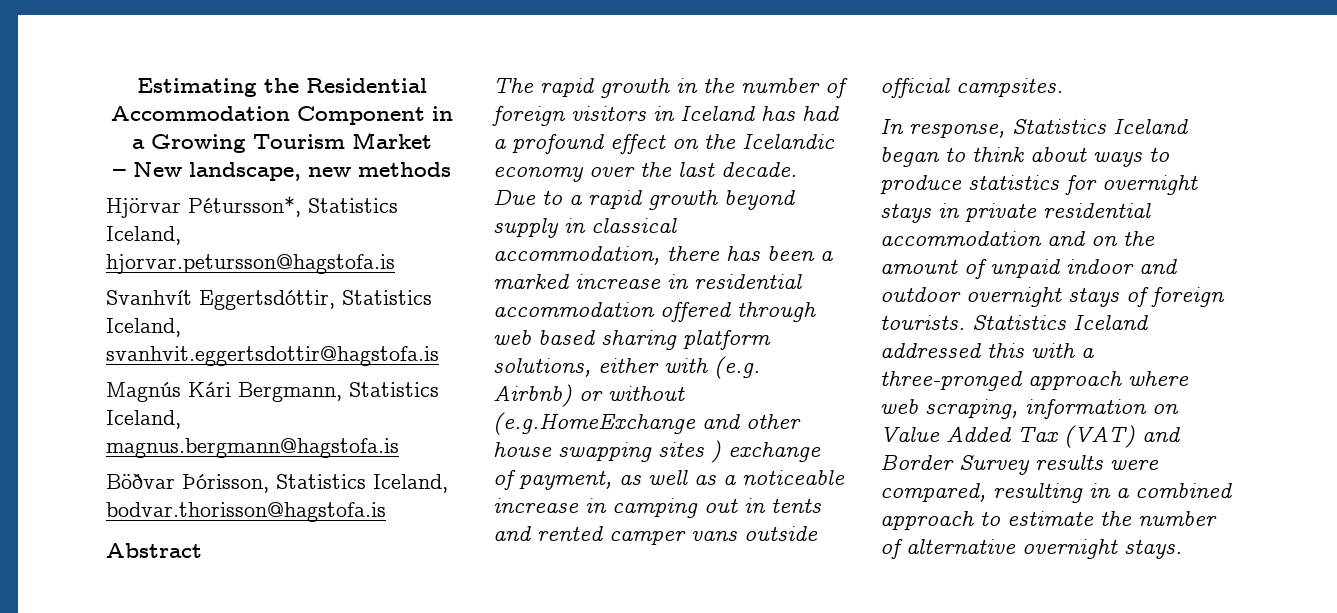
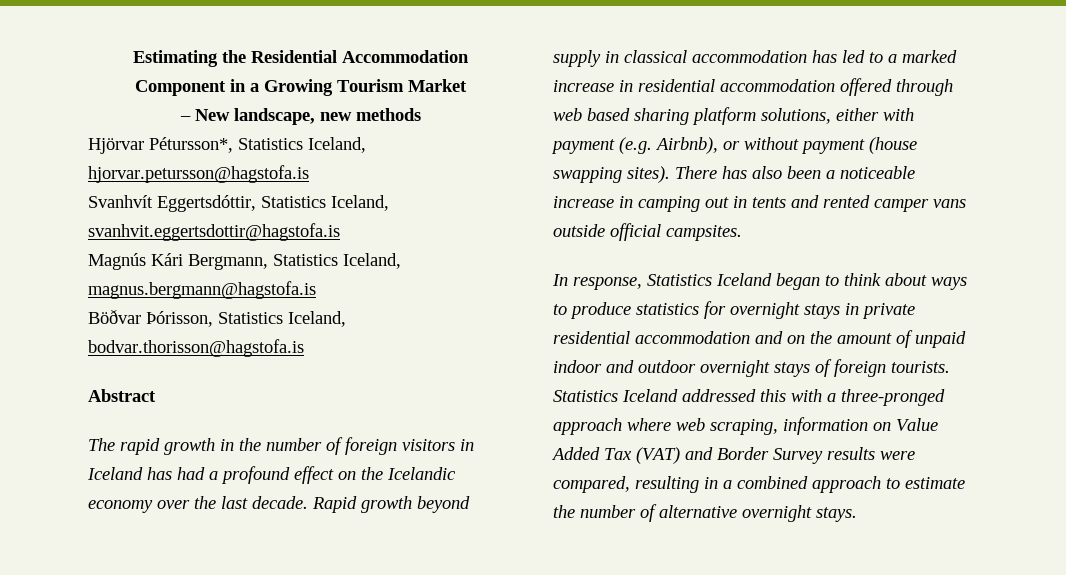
- Due to a rapid growth beyond supply in classical accommodation, there has been a marked increase in residential accommodation offered through web based sharing platform solutions, either with (e.g. Airbnb) or without (e.g.HomeExchange and other house swapping sites ) exchange of payment, as well as a noticeable increase in camping out in tents and rented camper vans outside official campsites.
+ Rapid growth beyond supply in classical accommodation has led to a marked increase in residential accommodation offered through web based sharing platform solutions, either with payment (e.g. Airbnb), or without payment (house swapping sites). There has also been a noticeable increase in camping out in tents and rented camper vans outside official campsites.

